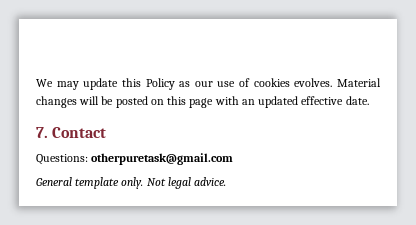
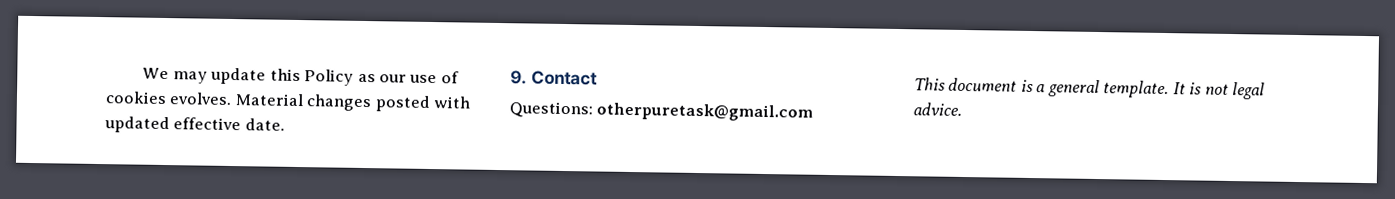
- Material changes will be posted on this page with an updated effective date.
+ Material changes posted with updated effective date.
- 7. Contact
+ 9. Contact
- General template only. Not legal advice.
+ This document is a general template. It is not legal advice.

